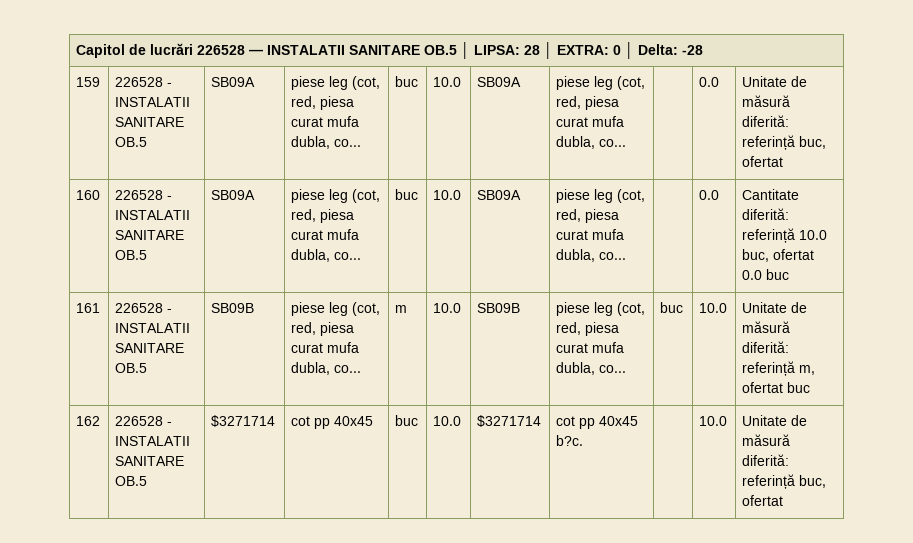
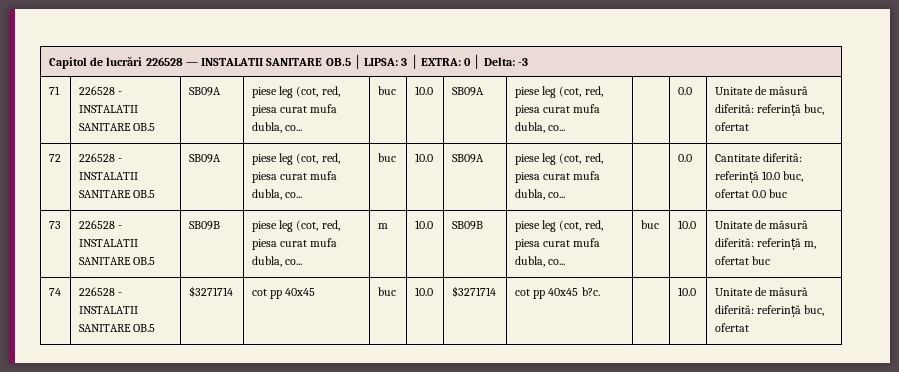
- Capitol de lucrări 226528 — INSTALATII SANITARE OB.5 │ LIPSA: 28 │ EXTRA: 0 │ Delta: -28
- 159 | 226528 - INSTALATII SANITARE OB.5 | SB09A | piese leg (cot, red, piesa curat mufa dubla, co... | buc | 10.0 | SB09A | piese leg (cot, red, piesa curat mufa dubla, co... | | 0.0 | Unitate de măsură diferită: referință buc, ofertat
+ Capitol de lucrări 226528 — INSTALATII SANITARE OB.5 │ LIPSA: 3 │ EXTRA: 0 │ Delta: -3
+ 71 | 226528 - INSTALATII SANITARE OB.5 | SB09A | piese leg (cot, red, piesa curat mufa dubla, co... | buc | 10.0 | SB09A | piese leg (cot, red, piesa curat mufa dubla, co... | | 0.0 | Unitate de măsură diferită: referință buc, ofertat
- 160 | 226528 - INSTALATII SANITARE OB.5 | SB09A | piese leg (cot, red, piesa curat mufa dubla, co... | buc | 10.0 | SB09A | piese leg (cot, red, piesa curat mufa dubla, co... | | 0.0 | Cantitate diferită: referință 10.0 buc, ofertat 0.0 buc
+ 72 | 226528 - INSTALATII SANITARE OB.5 | SB09A | piese leg (cot, red, piesa curat mufa dubla, co... | buc | 10.0 | SB09A | piese leg (cot, red, piesa curat mufa dubla, co... | | 0.0 | Cantitate diferită: referință 10.0 buc, ofertat 0.0 buc
- 161 | 226528 - INSTALATII SANITARE OB.5 | SB09B | piese leg (cot, red, piesa curat mufa dubla, co... | m | 10.0 | SB09B | piese leg (cot, red, piesa curat mufa dubla, co... | buc | 10.0 | Unitate de măsură diferită: referință m, ofertat buc
+ 73 | 226528 - INSTALATII SANITARE OB.5 | SB09B | piese leg (cot, red, piesa curat mufa dubla, co... | m | 10.0 | SB09B | piese leg (cot, red, piesa curat mufa dubla, co... | buc | 10.0 | Unitate de măsură diferită: referință m, ofertat buc
- 162 | 226528 - INSTALATII SANITARE OB.5 | $3271714 | cot pp 40x45 | buc | 10.0 | $3271714 | cot pp 40x45 b?c. | | 10.0 | Unitate de măsură diferită: referință buc, ofertat
+ 74 | 226528 - INSTALATII SANITARE OB.5 | $3271714 | cot pp 40x45 | buc | 10.0 | $3271714 | cot pp 40x45 b?c. | | 10.0 | Unitate de măsură diferită: referință buc, ofertat

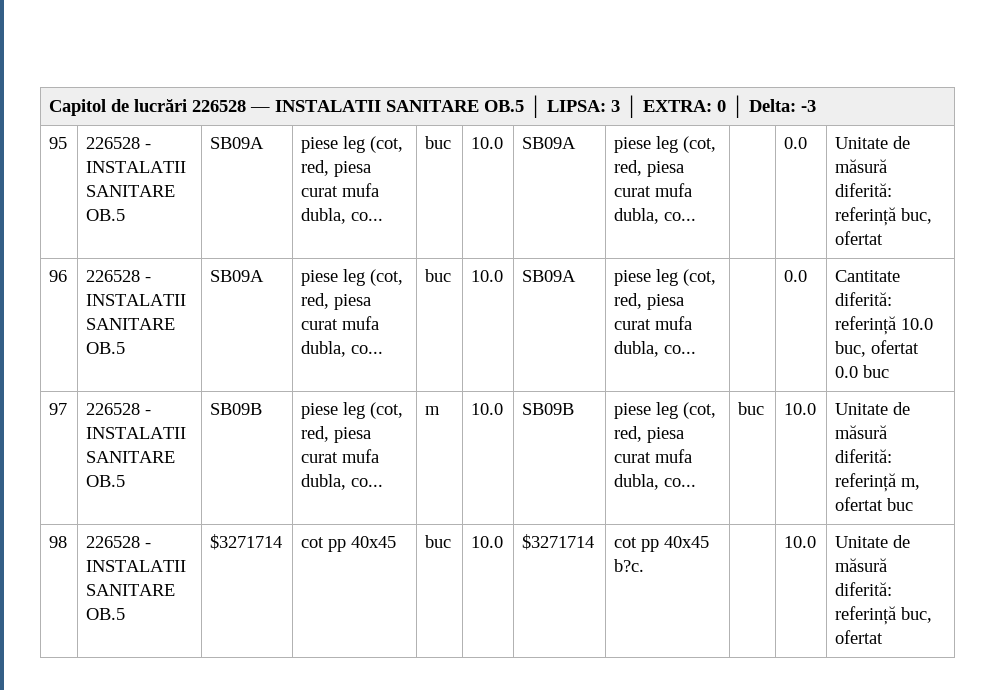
- 71 | 226528 - INSTALATII SANITARE OB.5 | SB09A | piese leg (cot, red, piesa curat mufa dubla, co... | buc | 10.0 | SB09A | piese leg (cot, red, piesa curat mufa dubla, co... | | 0.0 | Unitate de măsură diferită: referință buc, ofertat
+ 95 | 226528 - INSTALATII SANITARE OB.5 | SB09A | piese leg (cot, red, piesa curat mufa dubla, co... | buc | 10.0 | SB09A | piese leg (cot, red, piesa curat mufa dubla, co... | | 0.0 | Unitate de măsură diferită: referință buc, ofertat
- 72 | 226528 - INSTALATII SANITARE OB.5 | SB09A | piese leg (cot, red, piesa curat mufa dubla, co... | buc | 10.0 | SB09A | piese leg (cot, red, piesa curat mufa dubla, co... | | 0.0 | Cantitate diferită: referință 10.0 buc, ofertat 0.0 buc
+ 96 | 226528 - INSTALATII SANITARE OB.5 | SB09A | piese leg (cot, red, piesa curat mufa dubla, co... | buc | 10.0 | SB09A | piese leg (cot, red, piesa curat mufa dubla, co... | | 0.0 | Cantitate diferită: referință 10.0 buc, ofertat 0.0 buc
- 73 | 226528 - INSTALATII SANITARE OB.5 | SB09B | piese leg (cot, red, piesa curat mufa dubla, co... | m | 10.0 | SB09B | piese leg (cot, red, piesa curat mufa dubla, co... | buc | 10.0 | Unitate de măsură diferită: referință m, ofertat buc
+ 97 | 226528 - INSTALATII SANITARE OB.5 | SB09B | piese leg (cot, red, piesa curat mufa dubla, co... | m | 10.0 | SB09B | piese leg (cot, red, piesa curat mufa dubla, co... | buc | 10.0 | Unitate de măsură diferită: referință m, ofertat buc
- 74 | 226528 - INSTALATII SANITARE OB.5 | $3271714 | cot pp 40x45 | buc | 10.0 | $3271714 | cot pp 40x45 b?c. | | 10.0 | Unitate de măsură diferită: referință buc, ofertat
+ 98 | 226528 - INSTALATII SANITARE OB.5 | $3271714 | cot pp 40x45 | buc | 10.0 | $3271714 | cot pp 40x45 b?c. | | 10.0 | Unitate de măsură diferită: referință buc, ofertat

